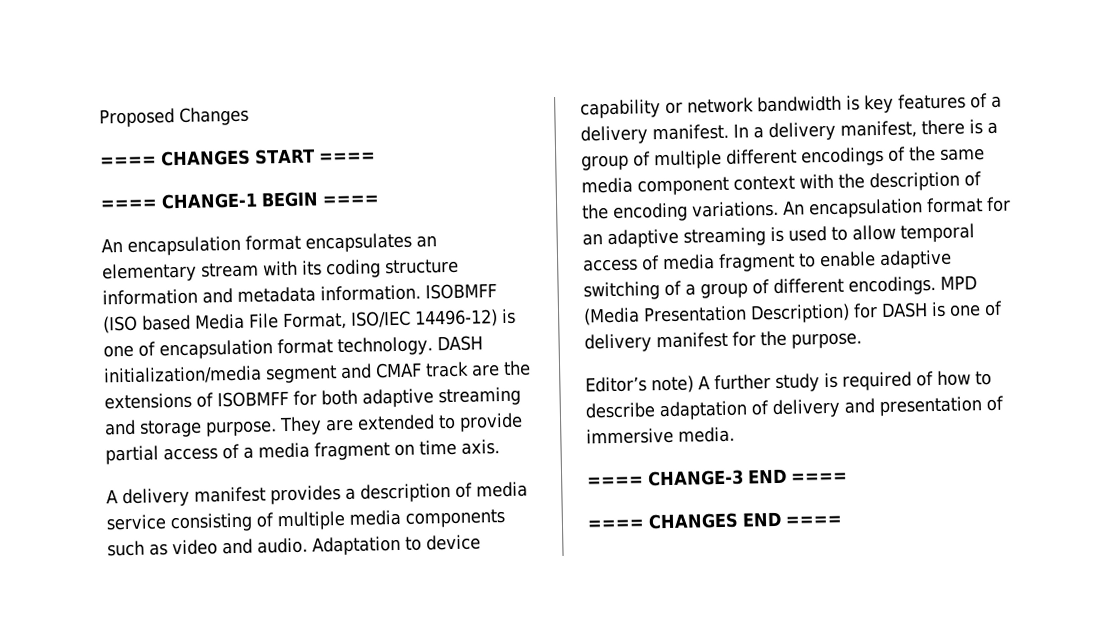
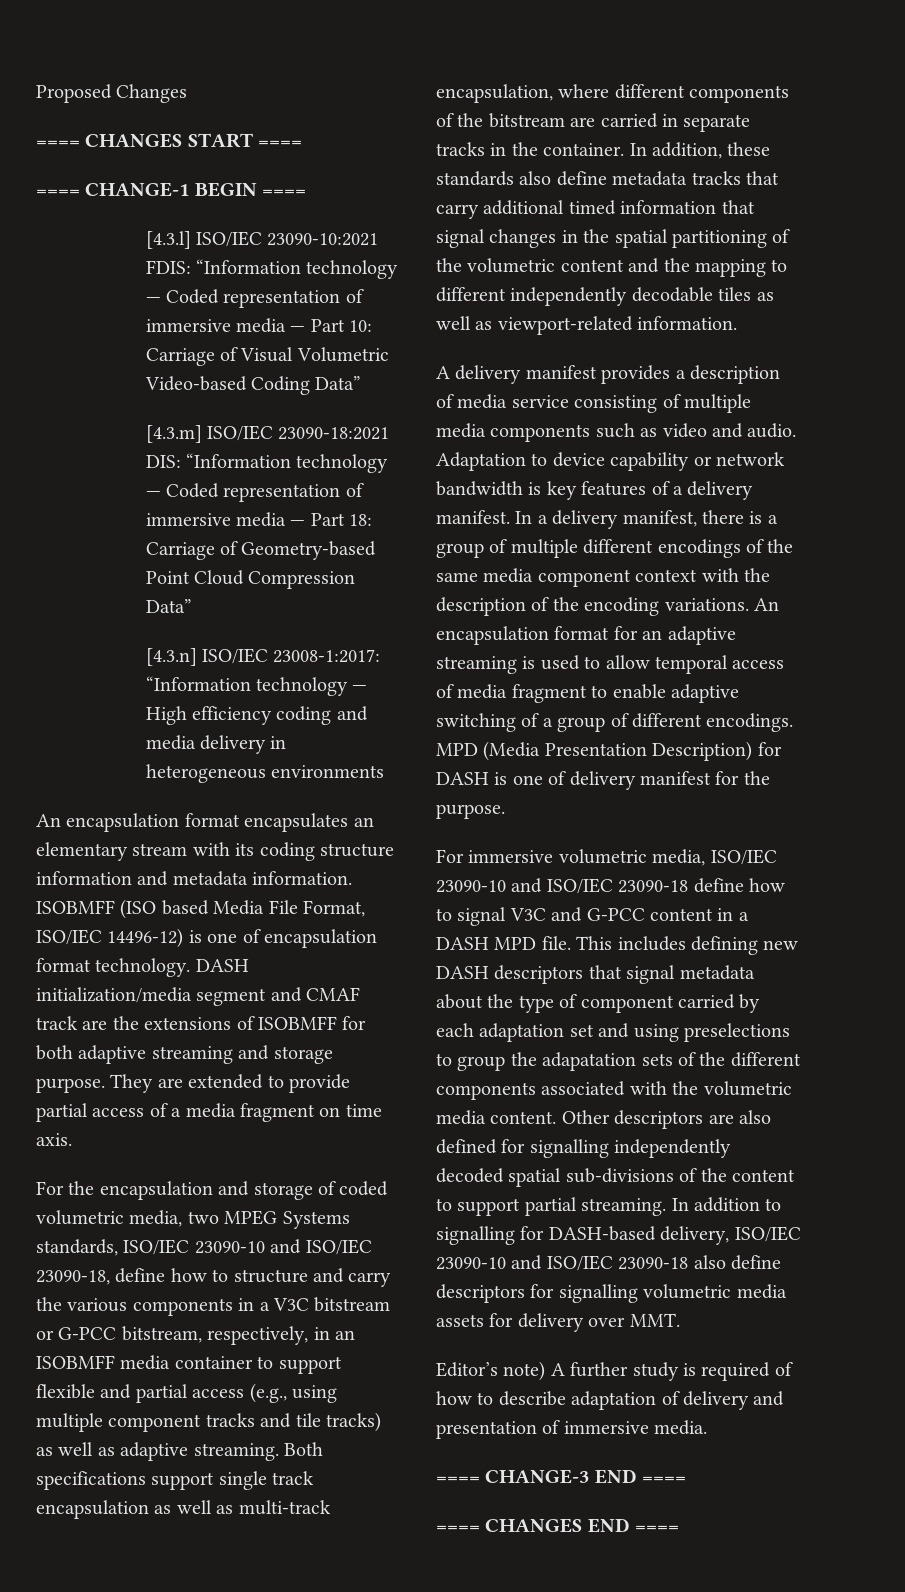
+ [4.3.l] ISO/IEC 23090-10:2021 FDIS: “Information technology — Coded representation of immersive media — Part 10: Carriage of Visual Volumetric Video-based Coding Data”
+ [4.3.m] ISO/IEC 23090-18:2021 DIS: “Information technology — Coded representation of immersive media — Part 18: Carriage of Geometry-based Point Cloud Compression Data”
+ [4.3.n] ISO/IEC 23008-1:2017: “Information technology — High efficiency coding and media delivery in heterogeneous environments
+ For the encapsulation and storage of coded volumetric media, two MPEG Systems standards, ISO/IEC 23090-10 and ISO/IEC 23090-18, define how to structure and carry the various components in a V3C bitstream or G-PCC bitstream, respectively, in an ISOBMFF media container to support flexible and partial access (e.g., using multiple component tracks and tile tracks) as well as adaptive streaming. Both specifications support single track encapsulation as well as multi-track encapsulation, where different components of the bitstream are carried in separate tracks in the container. In addition, these standards also define metadata tracks that carry additional timed information that signal changes in the spatial partitioning of the volumetric content and the mapping to different independently decodable tiles as well as viewport-related information.
+ For immersive volumetric media, ISO/IEC 23090-10 and ISO/IEC 23090-18 define how to signal V3C and G-PCC content in a DASH MPD file. This includes defining new DASH descriptors that signal metadata about the type of component carried by each adaptation set and using preselections to group the adapatation sets of the different components associated with the volumetric media content. Other descriptors are also defined for signalling independently decoded spatial sub-divisions of the content to support partial streaming. In addition to signalling for DASH-based delivery, ISO/IEC 23090-10 and ISO/IEC 23090-18 also define descriptors for signalling volumetric media assets for delivery over MMT.

